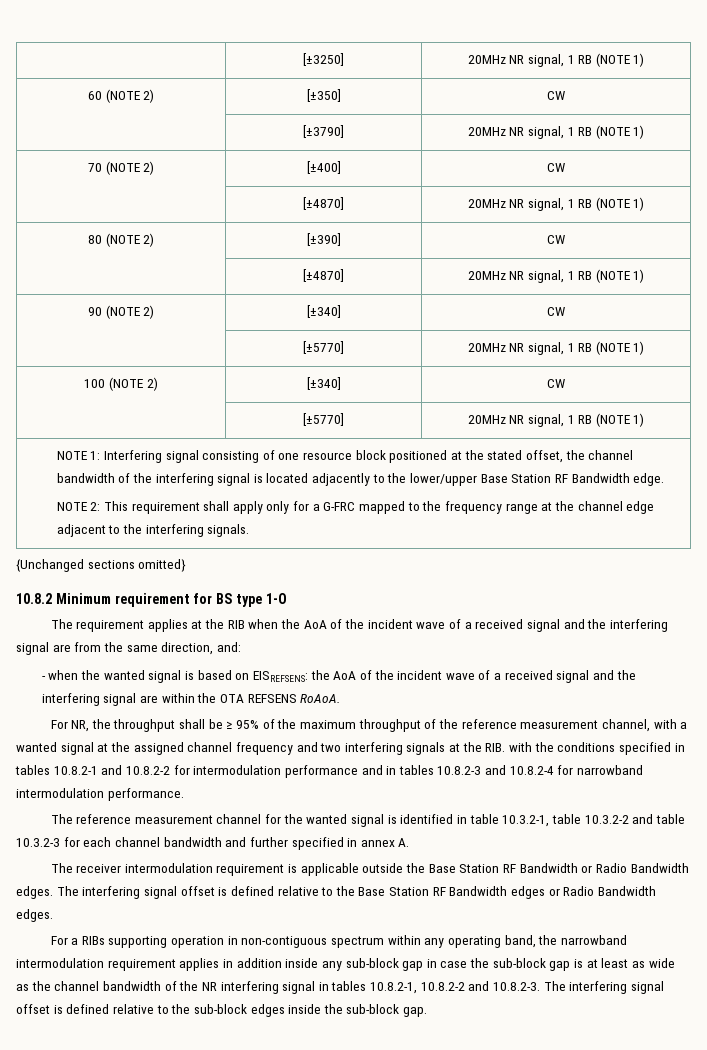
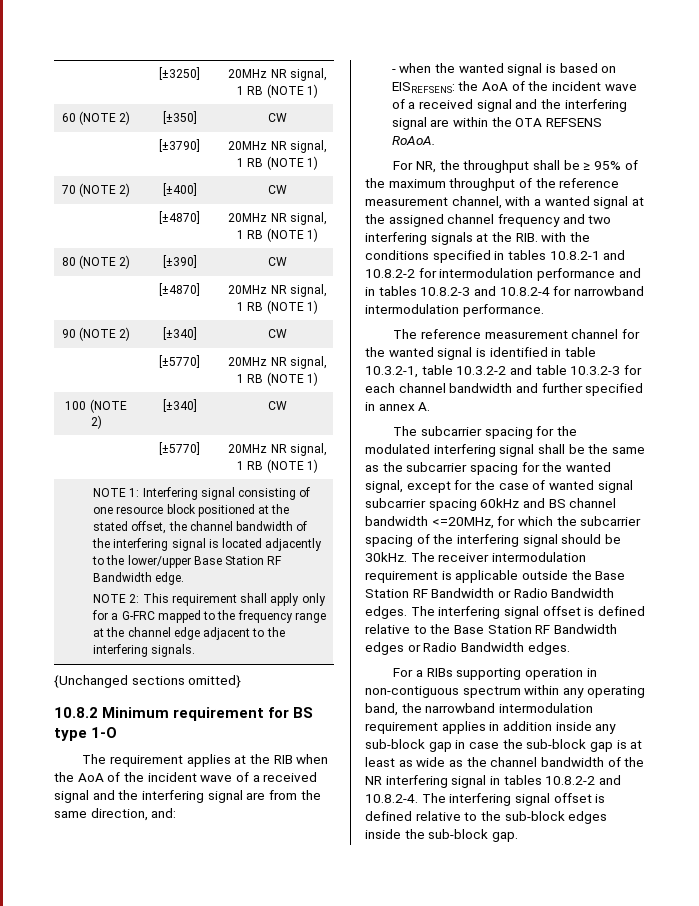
- The receiver intermodulation requirement is applicable outside the Base Station RF Bandwidth or Radio Bandwidth edges.
+ The subcarrier spacing for the modulated interfering signal shall be the same as the subcarrier spacing for the wanted signal, except for the case of wanted signal subcarrier spacing 60kHz and BS channel bandwidth <=20MHz, for which the subcarrier spacing of the interfering signal should be 30kHz. The receiver intermodulation requirement is applicable outside the Base Station RF Bandwidth or Radio Bandwidth edges.
- For a RIBs supporting operation in non-contiguous spectrum within any operating band, the narrowband intermodulation requirement applies in addition inside any sub-block gap in case the sub-block gap is at least as wide as the channel bandwidth of the NR interfering signal in tables 10.8.2-1, 10.8.2-2 and 10.8.2-3. The interfering signal offset is defined relative to the sub-block edges inside the sub-block gap.
+ For a RIBs supporting operation in non-contiguous spectrum within any operating band, the narrowband intermodulation requirement applies in addition inside any sub-block gap in case the sub-block gap is at least as wide as the channel bandwidth of the NR interfering signal in tables 10.8.2-2 and 10.8.2-4. The interfering signal offset is defined relative to the sub-block edges inside the sub-block gap.

